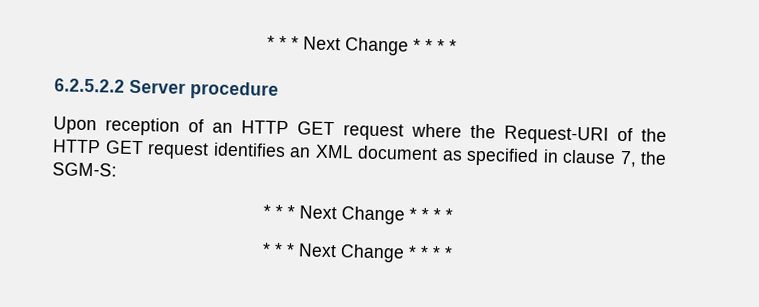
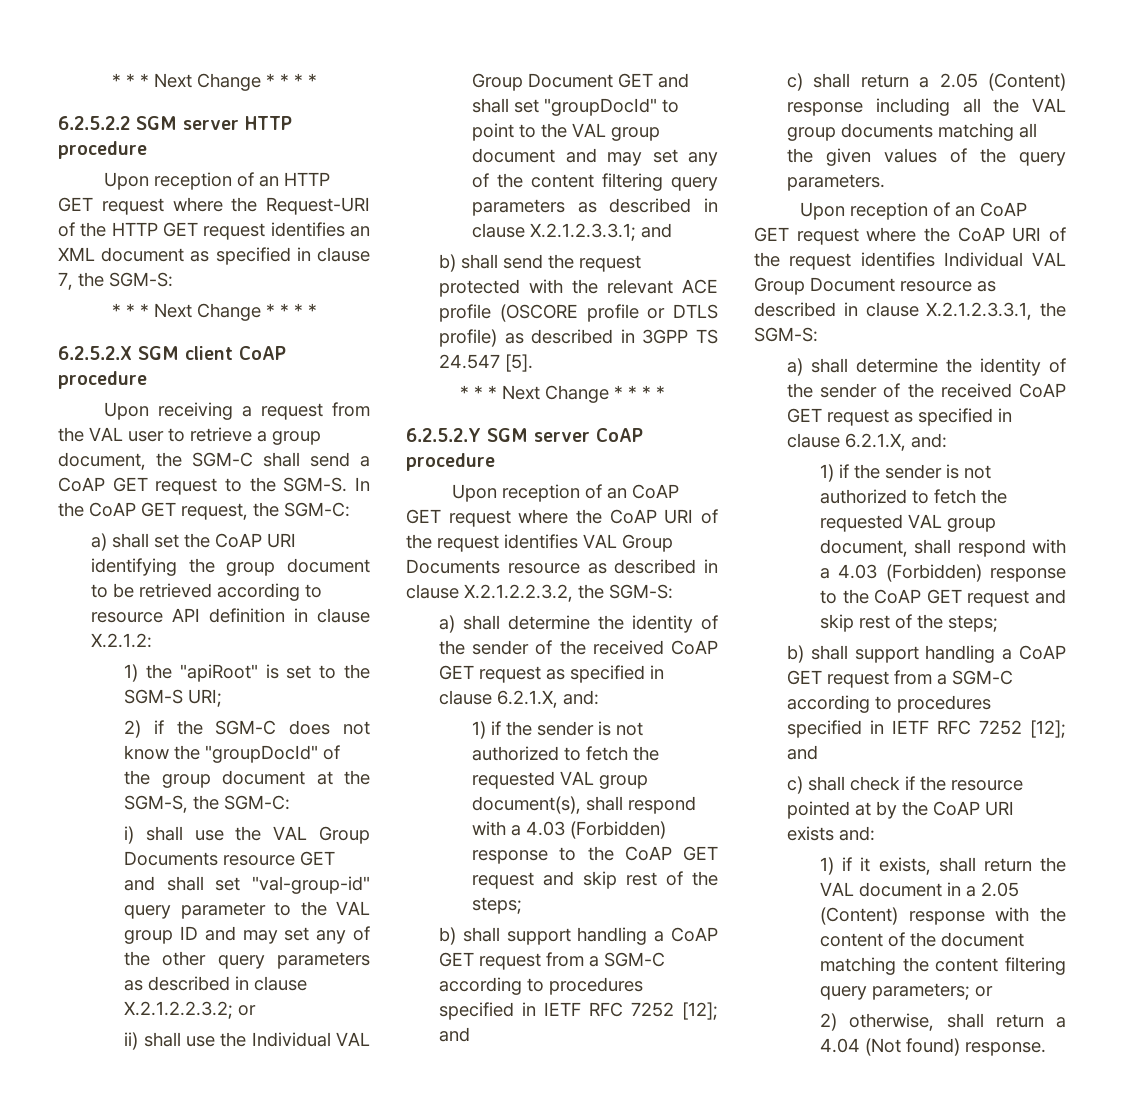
- 6.2.5.2.2 Server procedure
+ 6.2.5.2.2 SGM server HTTP procedure
  Upon reception of an HTTP GET request where the Request-URI of the HTTP GET request identifies an XML document as specified in clause 7, the SGM-S:
  * * * Next Change * * * *
+ 6.2.5.2.X SGM client CoAP procedure
+ Upon receiving a request from the VAL user to retrieve a group document, the SGM-C shall send a CoAP GET request to the SGM-S. In the CoAP GET request, the SGM-C:
+ a) shall set the CoAP URI identifying the group document to be retrieved according to resource API definition in clause X.2.1.2:
+ 1) the "apiRoot" is set to the SGM-S URI;
+ 2) if the SGM-C does not know the "groupDocId" of the group document at the SGM-S, the SGM-C:
+ i) shall use the VAL Group Documents resource GET and shall set "val-group-id" query parameter to the VAL group ID and may set any of the other query parameters as described in clause X.2.1.2.2.3.2; or
+ ii) shall use the Individual VAL Group Document GET and shall set "groupDocId" to point to the VAL group document and may set any of the content filtering query parameters as described in clause X.2.1.2.3.3.1; and
+ b) shall send the request protected with the relevant ACE profile (OSCORE profile or DTLS profile) as described in 3GPP TS 24.547 [5].
  * * * Next Change * * * *
+ 6.2.5.2.Y SGM server CoAP procedure
+ Upon reception of an CoAP GET request where the CoAP URI of the request identifies VAL Group Documents resource as described in clause X.2.1.2.2.3.2, the SGM-S:
+ a) shall determine the identity of the sender of the received CoAP GET request as specified in clause 6.2.1.X, and:
+ 1) if the sender is not authorized to fetch the requested VAL group document(s), shall respond with a 4.03 (Forbidden) response to the CoAP GET request and skip rest of the steps;
+ b) shall support handling a CoAP GET request from a SGM-C according to procedures specified in IETF RFC 7252 [12]; and
+ c) shall return a 2.05 (Content) response including all the VAL group documents matching all the given values of the query parameters.
+ Upon reception of an CoAP GET request where the CoAP URI of the request identifies Individual VAL Group Document resource as described in clause X.2.1.2.3.3.1, the SGM-S:
+ a) shall determine the identity of the sender of the received CoAP GET request as specified in clause 6.2.1.X, and:
+ 1) if the sender is not authorized to fetch the requested VAL group document, shall respond with a 4.03 (Forbidden) response to the CoAP GET request and skip rest of the steps;
+ b) shall support handling a CoAP GET request from a SGM-C according to procedures specified in IETF RFC 7252 [12]; and
+ c) shall check if the resource pointed at by the CoAP URI exists and:
+ 1) if it exists, shall return the VAL document in a 2.05 (Content) response with the content of the document matching the content filtering query parameters; or
+ 2) otherwise, shall return a 4.04 (Not found) response.

